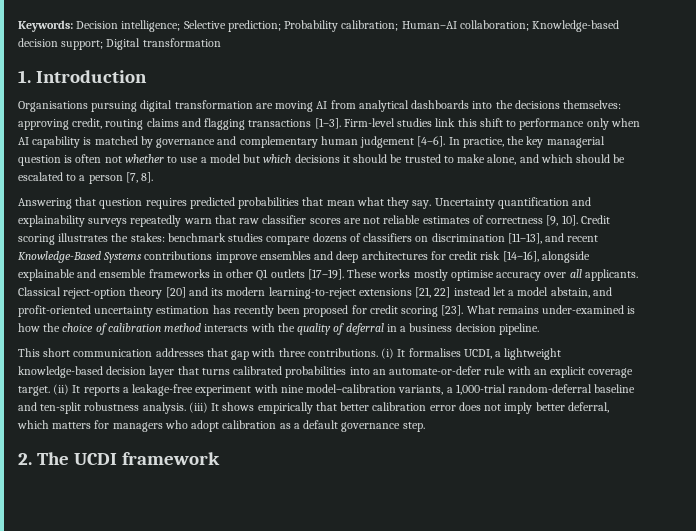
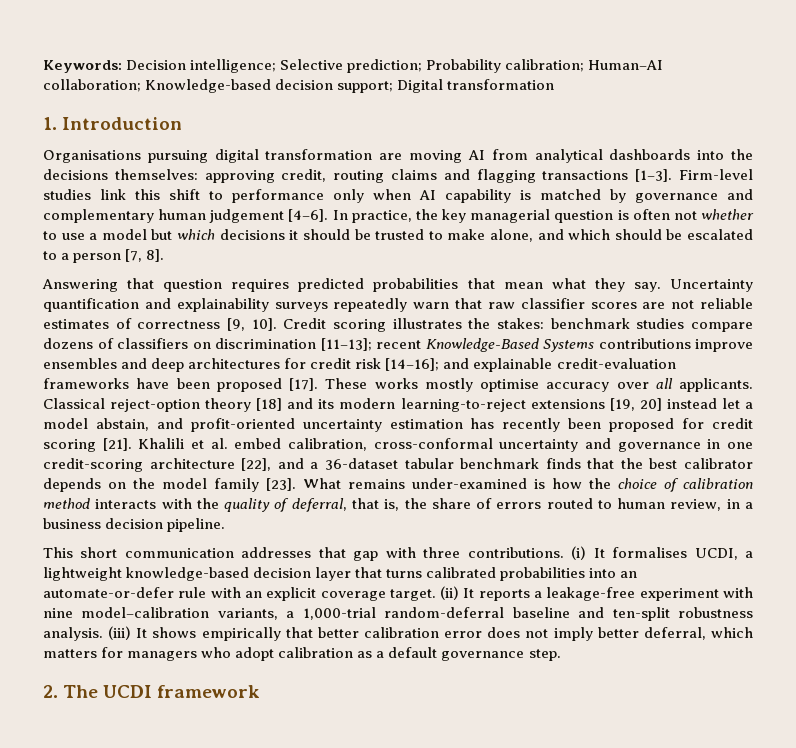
- Credit scoring illustrates the stakes: benchmark studies compare dozens of classifiers on discrimination [11–13], and recent Knowledge-Based Systems contributions improve ensembles and deep architectures for credit risk [14–16], alongside explainable and ensemble frameworks in other Q1 outlets [17–19].
+ Credit scoring illustrates the stakes: benchmark studies compare dozens of classifiers on discrimination [11–13]; recent Knowledge-Based Systems contributions improve ensembles and deep architectures for credit risk [14–16]; and explainable credit-evaluation frameworks have been proposed [17].
- Classical reject-option theory [20] and its modern learning-to-reject extensions [21, 22] instead let a model abstain, and profit-oriented uncertainty estimation has recently been proposed for credit scoring [23].
+ Classical reject-option theory [18] and its modern learning-to-reject extensions [19, 20] instead let a model abstain, and profit-oriented uncertainty estimation has recently been proposed for credit scoring [21]. Khalili et al. embed calibration, cross-conformal uncertainty and governance in one credit-scoring architecture [22], and a 36-dataset tabular benchmark finds that the best calibrator depends on the model family [23].
- What remains under-examined is how the choice of calibration method interacts with the quality of deferral in a business decision pipeline.
+ What remains under-examined is how the choice of calibration method interacts with the quality of deferral, that is, the share of errors routed to human review, in a business decision pipeline.

